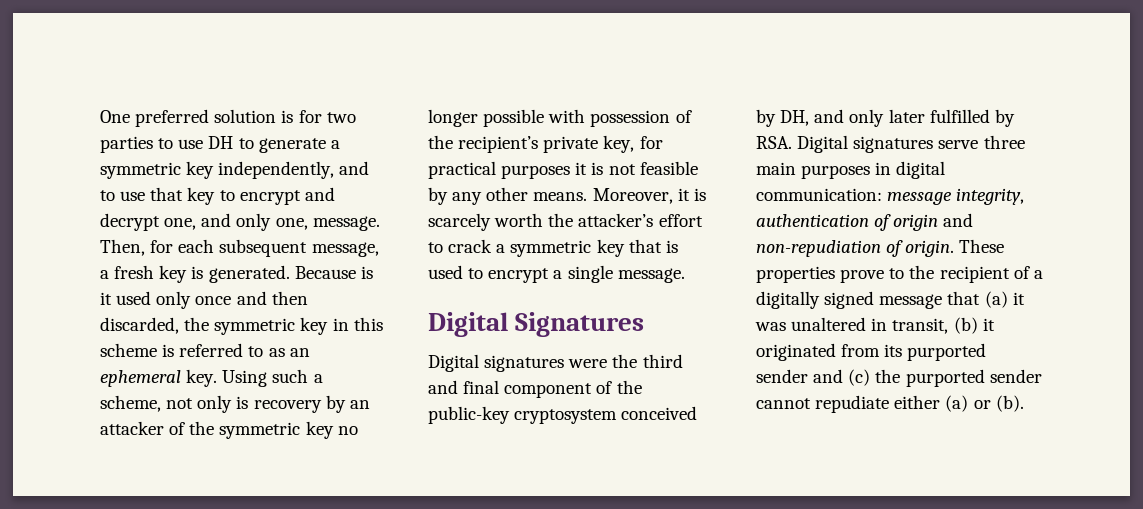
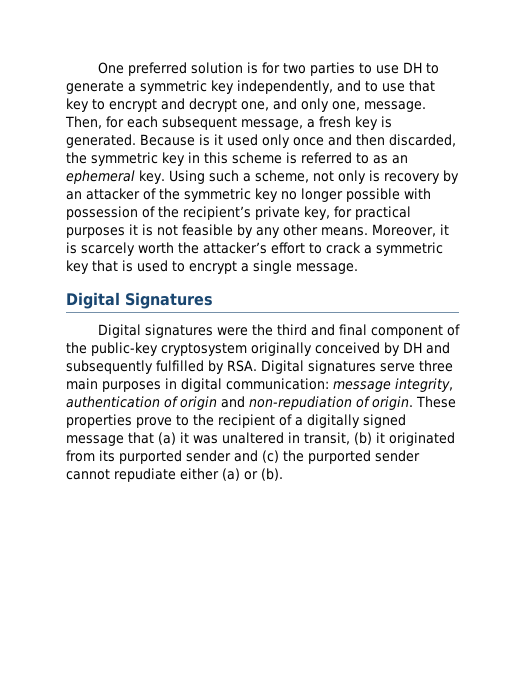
- Digital signatures were the third and final component of the public-key cryptosystem conceived by DH, and only later fulfilled by RSA. Digital signatures serve three main purposes in digital communication: message integrity, authentication of origin and non-repudiation of origin.
+ Digital signatures were the third and final component of the public-key cryptosystem originally conceived by DH and subsequently fulfilled by RSA. Digital signatures serve three main purposes in digital communication: message integrity, authentication of origin and non-repudiation of origin.

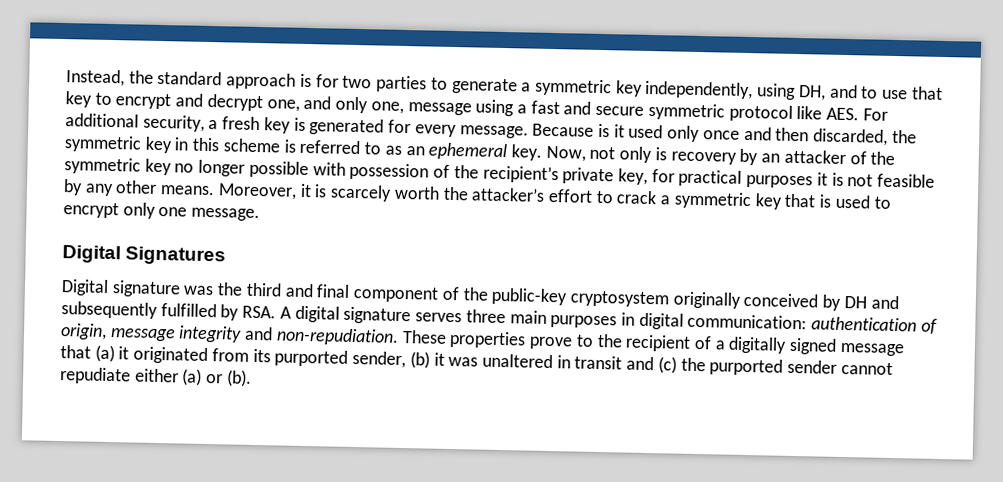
- One preferred solution is for two parties to use DH to generate a symmetric key independently, and to use that key to encrypt and decrypt one, and only one, message. Then, for each subsequent message, a fresh key is generated.
+ Instead, the standard approach is for two parties to generate a symmetric key independently, using DH, and to use that key to encrypt and decrypt one, and only one, message using a fast and secure symmetric protocol like AES. For additional security, a fresh key is generated for every message.
- Using such a scheme, not only is recovery by an attacker of the symmetric key no longer possible with possession of the recipient’s private key, for practical purposes it is not feasible by any other means.
+ Now, not only is recovery by an attacker of the symmetric key no longer possible with possession of the recipient’s private key, for practical purposes it is not feasible by any other means.
- Moreover, it is scarcely worth the attacker’s effort to crack a symmetric key that is used to encrypt a single message.
+ Moreover, it is scarcely worth the attacker’s effort to crack a symmetric key that is used to encrypt only one message.
- Digital signatures were the third and final component of the public-key cryptosystem originally conceived by DH and subsequently fulfilled by RSA. Digital signatures serve three main purposes in digital communication: message integrity, authentication of origin and non-repudiation of origin.
+ Digital signature was the third and final component of the public-key cryptosystem originally conceived by DH and subsequently fulfilled by RSA. A digital signature serves three main purposes in digital communication: authentication of origin, message integrity and non-repudiation.
- These properties prove to the recipient of a digitally signed message that (a) it was unaltered in transit, (b) it originated from its purported sender and (c) the purported sender cannot repudiate either (a) or (b).
+ These properties prove to the recipient of a digitally signed message that (a) it originated from its purported sender, (b) it was unaltered in transit and (c) the purported sender cannot repudiate either (a) or (b).

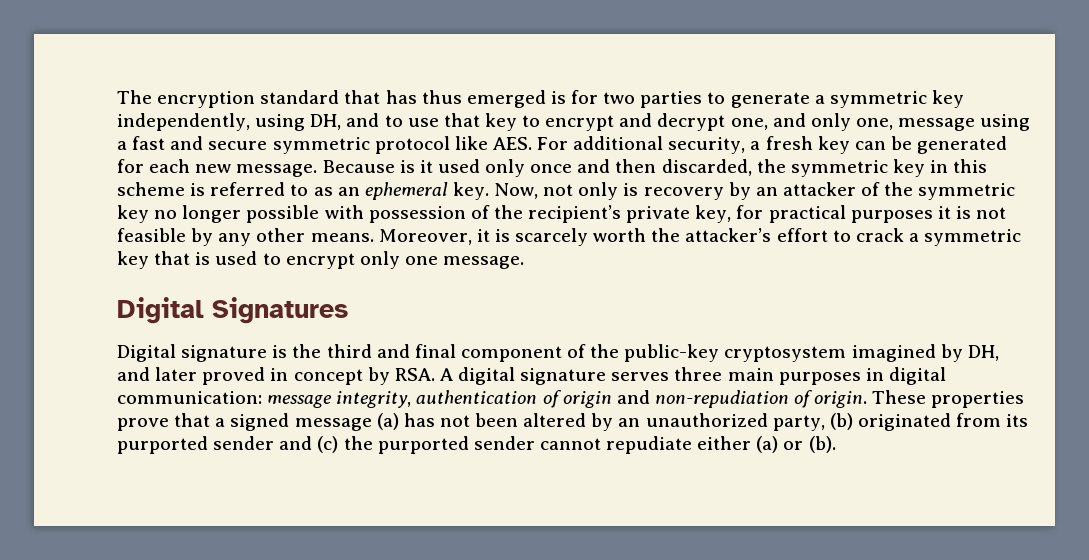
- Instead, the standard approach is for two parties to generate a symmetric key independently, using DH, and to use that key to encrypt and decrypt one, and only one, message using a fast and secure symmetric protocol like AES. For additional security, a fresh key is generated for every message.
+ The encryption standard that has thus emerged is for two parties to generate a symmetric key independently, using DH, and to use that key to encrypt and decrypt one, and only one, message using a fast and secure symmetric protocol like AES. For additional security, a fresh key can be generated for each new message.
- Digital signature was the third and final component of the public-key cryptosystem originally conceived by DH and subsequently fulfilled by RSA. A digital signature serves three main purposes in digital communication: authentication of origin, message integrity and non-repudiation. These properties prove to the recipient of a digitally signed message that (a) it originated from its purported sender, (b) it was unaltered in transit and (c) the purported sender cannot repudiate either (a) or (b).
+ Digital signature is the third and final component of the public-key cryptosystem imagined by DH, and later proved in concept by RSA. A digital signature serves three main purposes in digital communication: message integrity, authentication of origin and non-repudiation of origin. These properties prove that a signed message (a) has not been altered by an unauthorized party, (b) originated from its purported sender and (c) the purported sender cannot repudiate either (a) or (b).

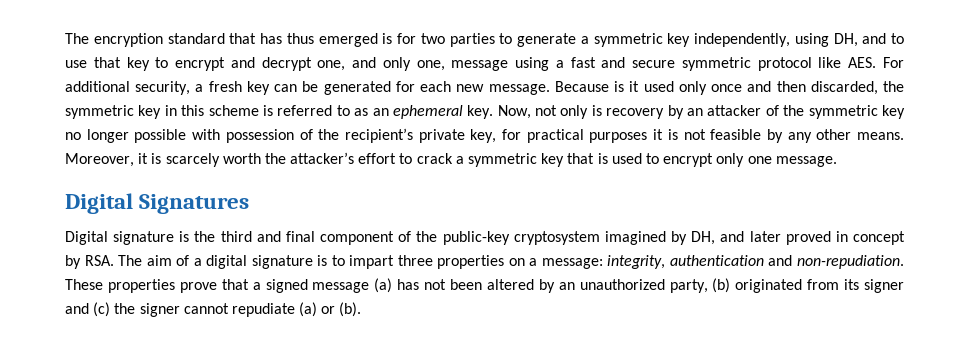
- Digital signature is the third and final component of the public-key cryptosystem imagined by DH, and later proved in concept by RSA. A digital signature serves three main purposes in digital communication: message integrity, authentication of origin and non-repudiation of origin.
+ Digital signature is the third and final component of the public-key cryptosystem imagined by DH, and later proved in concept by RSA. The aim of a digital signature is to impart three properties on a message: integrity, authentication and non-repudiation.
- These properties prove that a signed message (a) has not been altered by an unauthorized party, (b) originated from its purported sender and (c) the purported sender cannot repudiate either (a) or (b).
+ These properties prove that a signed message (a) has not been altered by an unauthorized party, (b) originated from its signer and (c) the signer cannot repudiate (a) or (b).

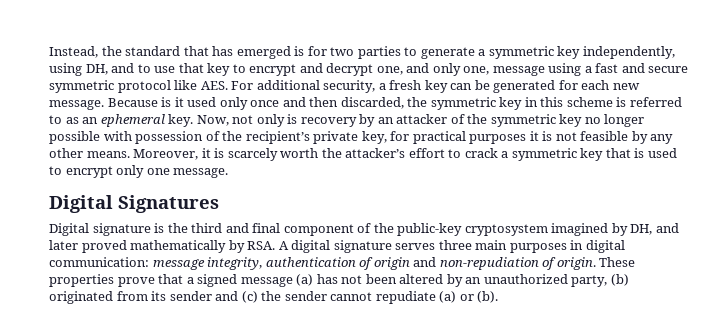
- The encryption standard that has thus emerged is for two parties to generate a symmetric key independently, using DH, and to use that key to encrypt and decrypt one, and only one, message using a fast and secure symmetric protocol like AES. For additional security, a fresh key can be generated for each new message.
+ Instead, the standard that has emerged is for two parties to generate a symmetric key independently, using DH, and to use that key to encrypt and decrypt one, and only one, message using a fast and secure symmetric protocol like AES. For additional security, a fresh key can be generated for each new message.
- Digital signature is the third and final component of the public-key cryptosystem imagined by DH, and later proved in concept by RSA. The aim of a digital signature is to impart three properties on a message: integrity, authentication and non-repudiation.
+ Digital signature is the third and final component of the public-key cryptosystem imagined by DH, and later proved mathematically by RSA. A digital signature serves three main purposes in digital communication: message integrity, authentication of origin and non-repudiation of origin.
- These properties prove that a signed message (a) has not been altered by an unauthorized party, (b) originated from its signer and (c) the signer cannot repudiate (a) or (b).
+ These properties prove that a signed message (a) has not been altered by an unauthorized party, (b) originated from its sender and (c) the sender cannot repudiate (a) or (b).

